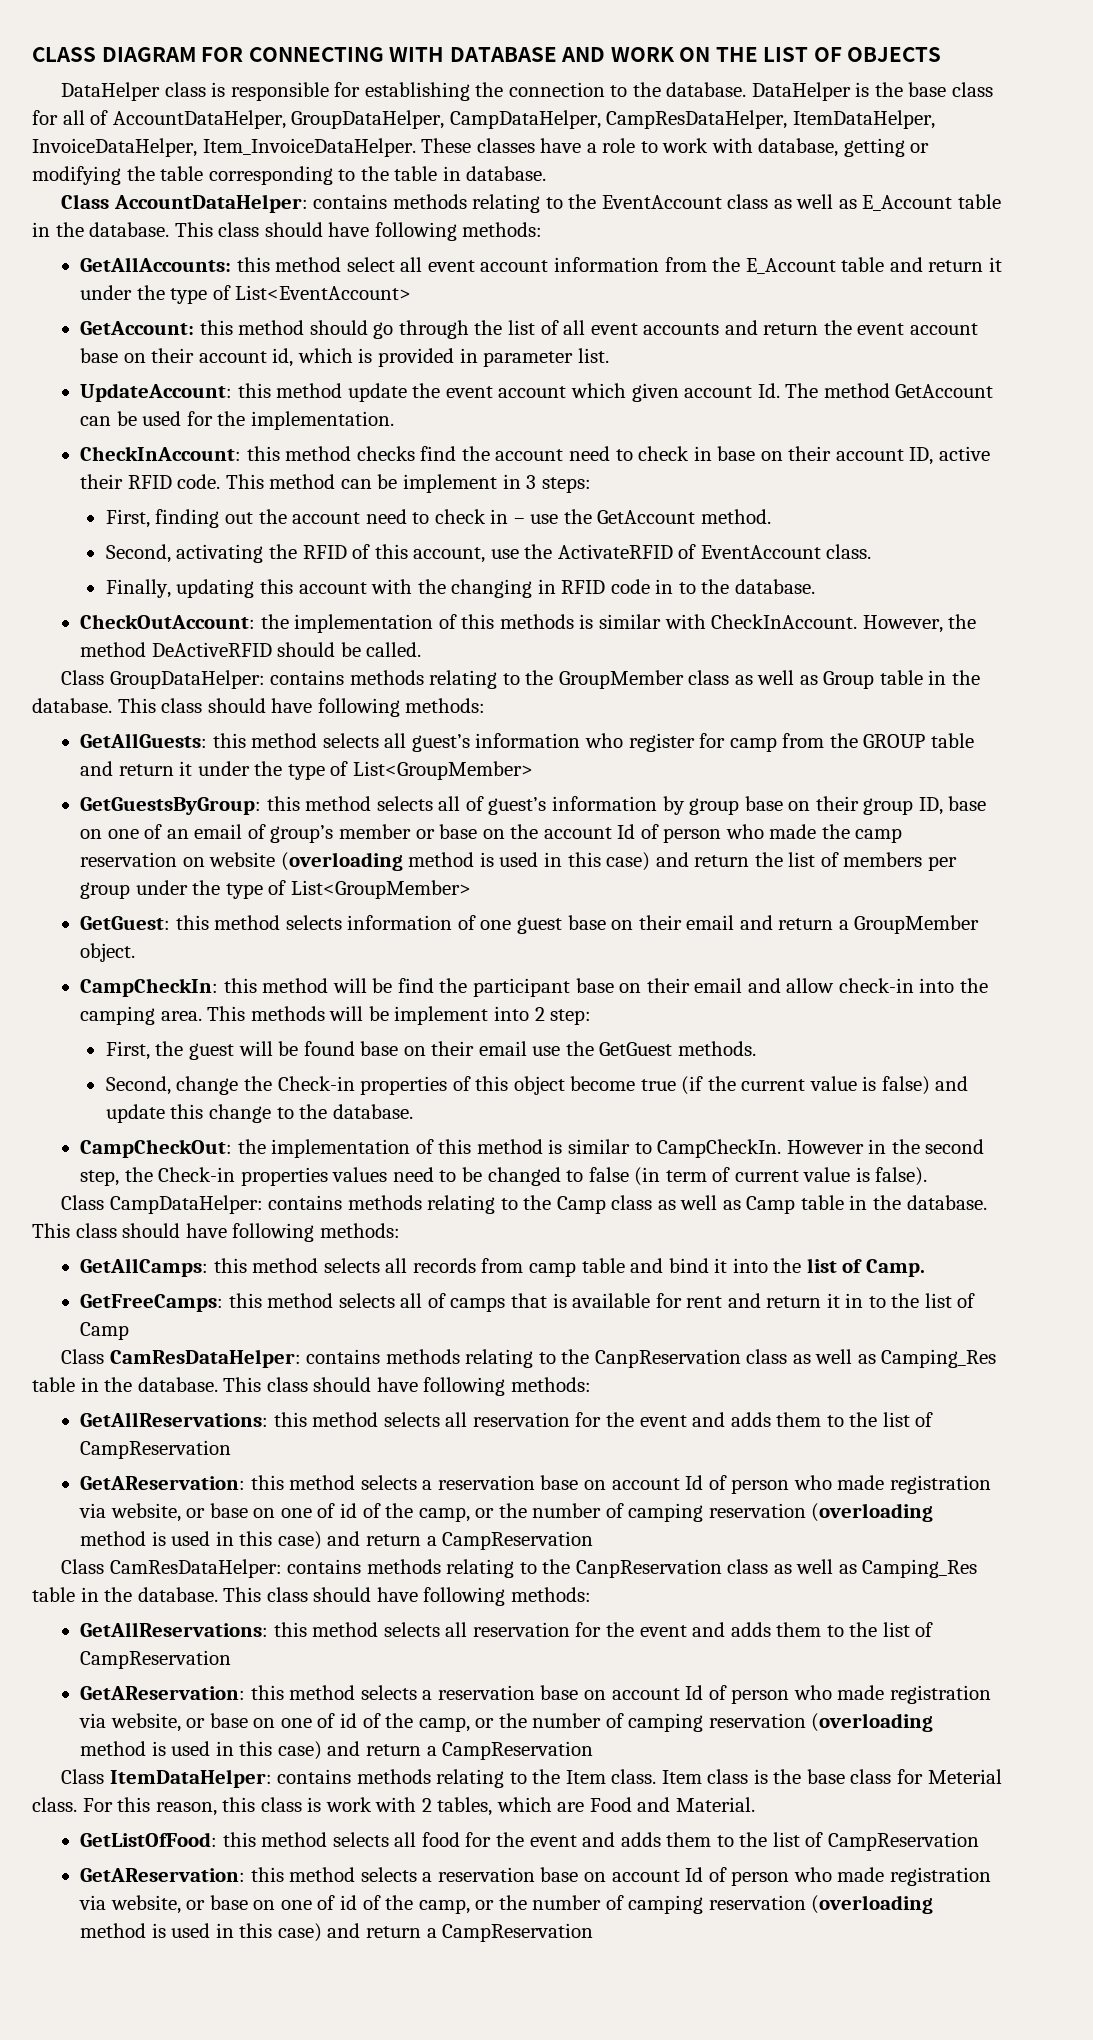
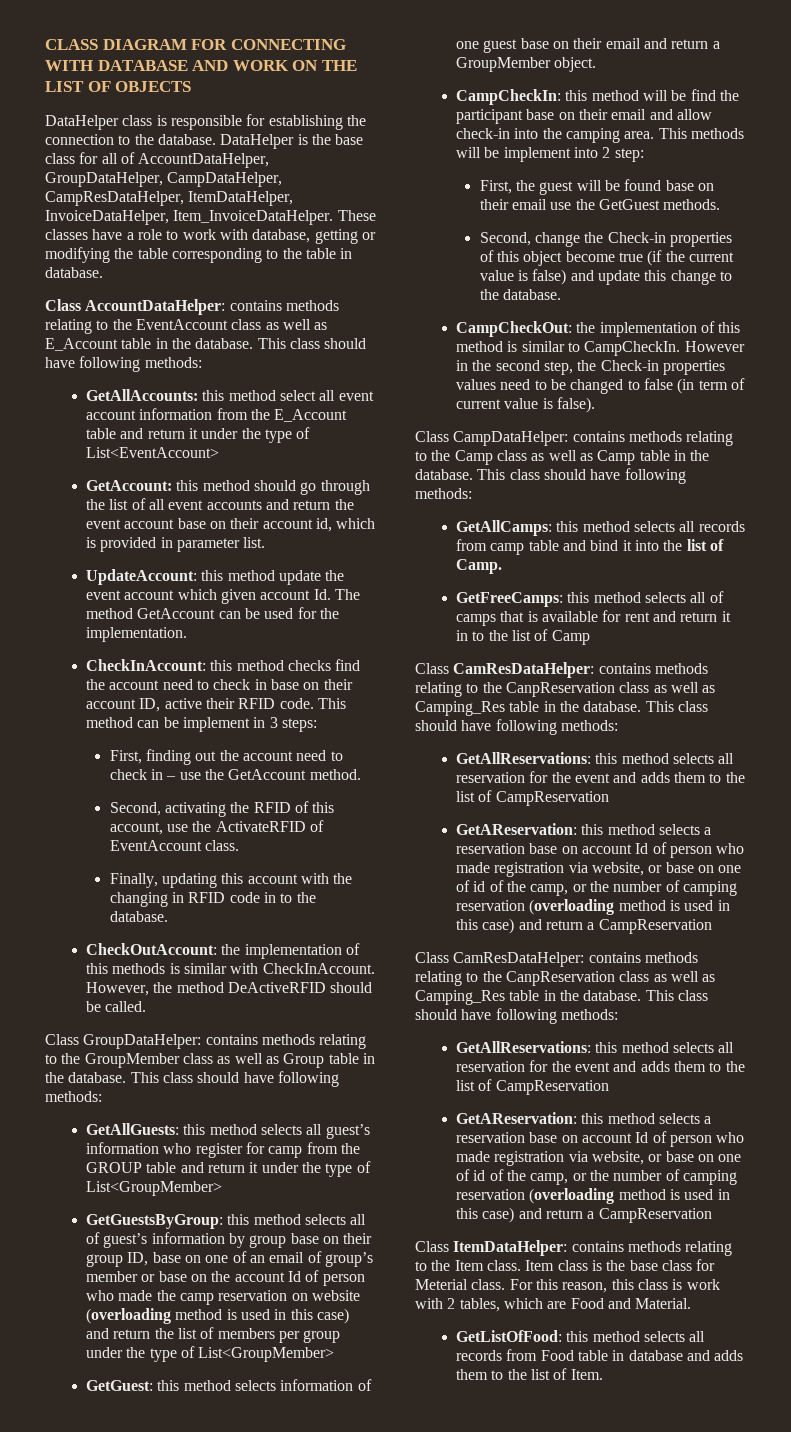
- GetListOfFood: this method selects all food for the event and adds them to the list of CampReservation
- GetAReservation: this method selects a reservation base on account Id of person who made registration via website, or base on one of id of the camp, or the number of camping reservation (overloading method is used in this case) and return a CampReservation
+ GetListOfFood: this method selects all records from Food table in database and adds them to the list of Item.

